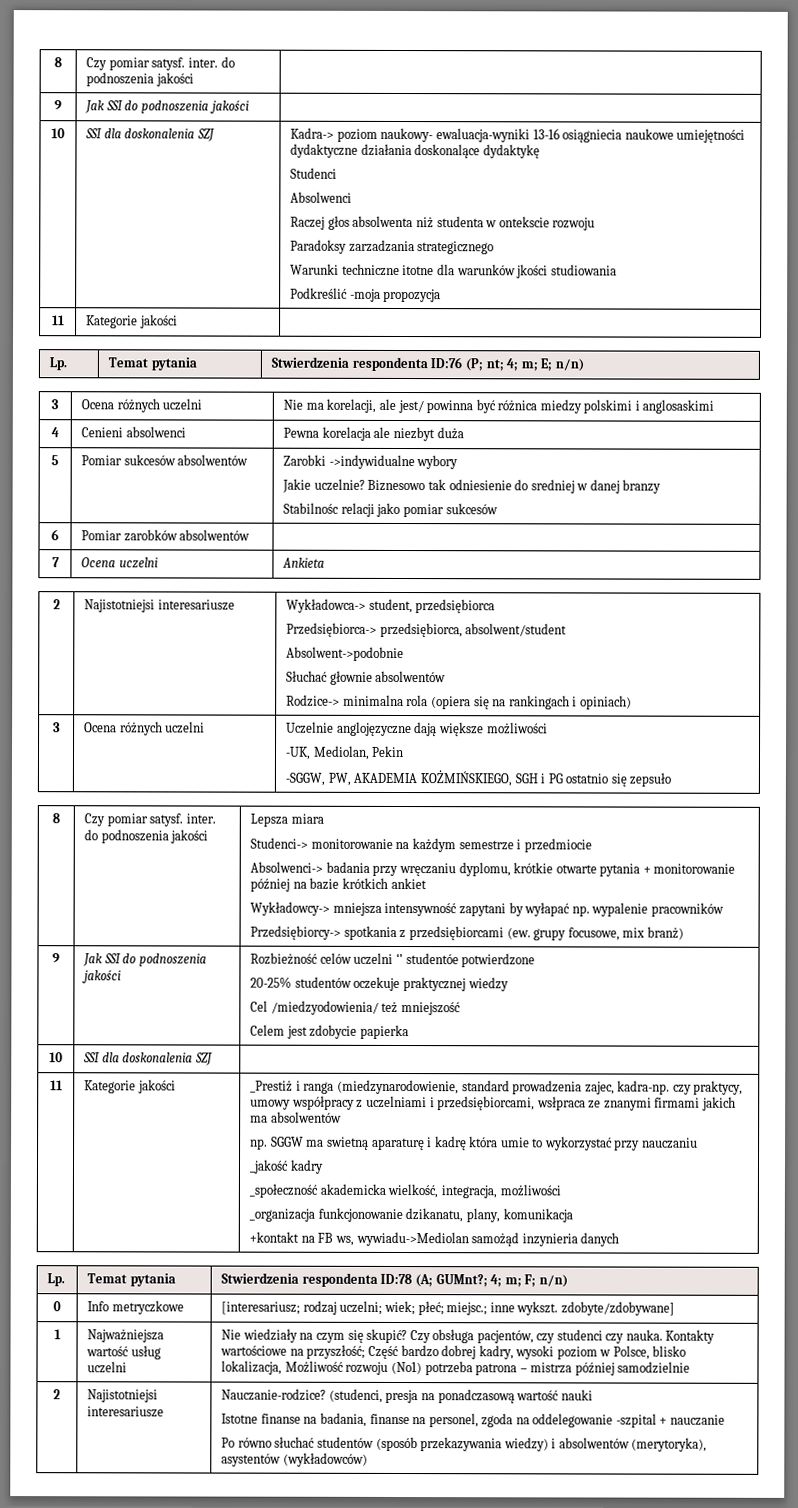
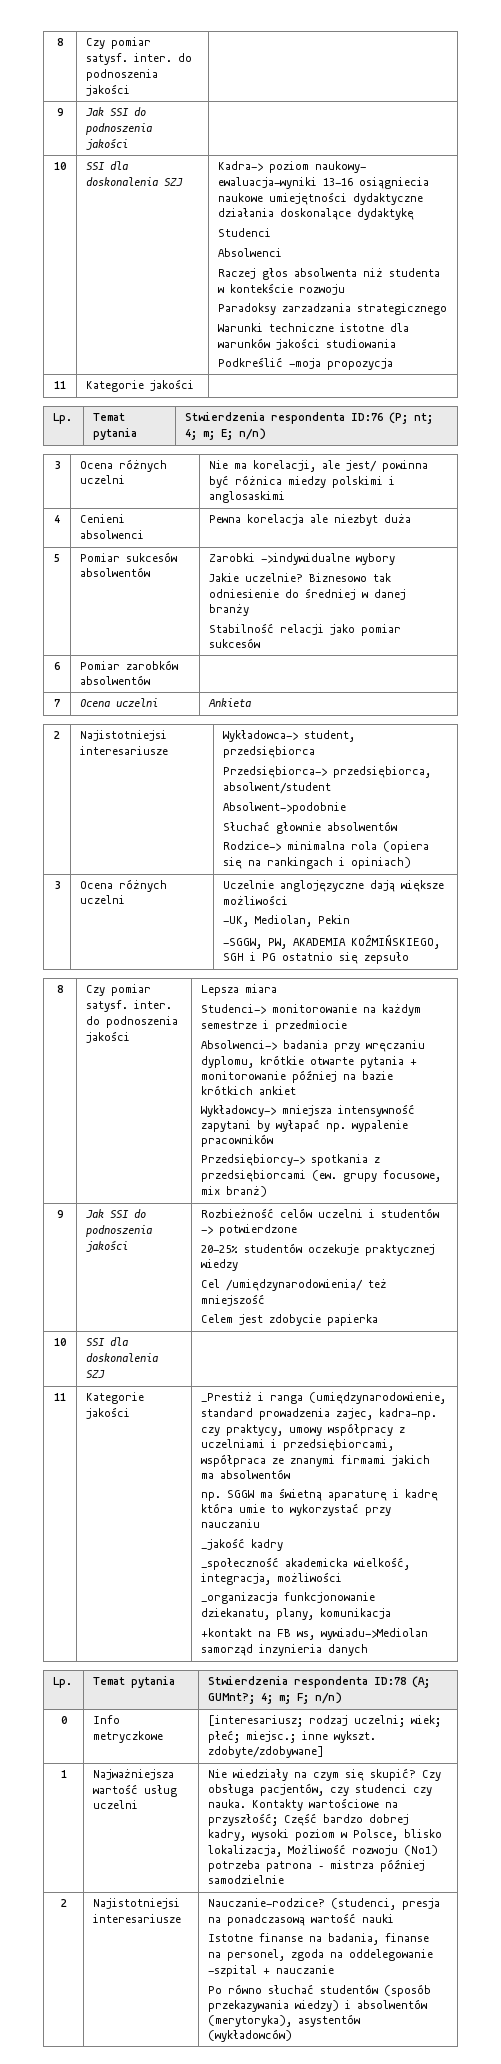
  10 | SSI dla doskonalenia SZJ | Kadra-> poziom naukowy- ewaluacja-wyniki 13-16 osiągniecia naukowe umiejętności dydaktyczne działania doskonalące dydaktykę
  Studenci
  Absolwenci
- Raczej głos absolwenta niż studenta w ontekscie rozwoju
+ Raczej głos absolwenta niż studenta w kontekście rozwoju
  Paradoksy zarzadzania strategicznego
- Warunki techniczne itotne dla warunków jkości studiowania
+ Warunki techniczne istotne dla warunków jakości studiowania
  5 | Pomiar sukcesów absolwentów | Zarobki ->indywidualne wybory
- Jakie uczelnie? Biznesowo tak odniesienie do sredniej w danej branzy
- Stabilnośc relacji jako pomiar sukcesów
+ Jakie uczelnie? Biznesowo tak odniesienie do średniej w danej branży
+ Stabilność relacji jako pomiar sukcesów
  3 | Ocena różnych uczelni | Uczelnie anglojęzyczne dają większe możliwości
  -UK, Mediolan, Pekin
- -SGGW, PW, AKADEMIA KOŻMIŃSKIEGO, SGH i PG ostatnio się zepsuło
+ -SGGW, PW, AKADEMIA KOŹMIŃSKIEGO, SGH i PG ostatnio się zepsuło
- 9 | Jak SSI do podnoszenia jakości | Rozbieżność celów uczelni ‘’ studentóe potwierdzone
+ 9 | Jak SSI do podnoszenia jakości | Rozbieżność celów uczelni i studentów -> potwierdzone
  20-25% studentów oczekuje praktycznej wiedzy
- Cel /miedzyodowienia/ też mniejszość
+ Cel /umiędzynarodowienia/ też mniejszość
- _Prestiż i ranga (miedzynarodowienie, standard prowadzenia zajec, kadra-np. czy praktycy, umowy współpracy z uczelniami i przedsiębiorcami, wsłpraca ze znanymi firmami jakich ma absolwentów
+ _Prestiż i ranga (umiędzynarodowienie, standard prowadzenia zajec, kadra-np. czy praktycy, umowy współpracy z uczelniami i przedsiębiorcami, współpraca ze znanymi firmami jakich ma absolwentów
- np. SGGW ma swietną aparaturę i kadrę która umie to wykorzystać przy nauczaniu
+ np. SGGW ma świetną aparaturę i kadrę która umie to wykorzystać przy nauczaniu
- _organizacja funkcjonowanie dzikanatu, plany, komunikacja
+ _organizacja funkcjonowanie dziekanatu, plany, komunikacja
- +kontakt na FB ws, wywiadu->Mediolan samożąd inzynieria danych
+ +kontakt na FB ws, wywiadu->Mediolan samorząd inzynieria danych

